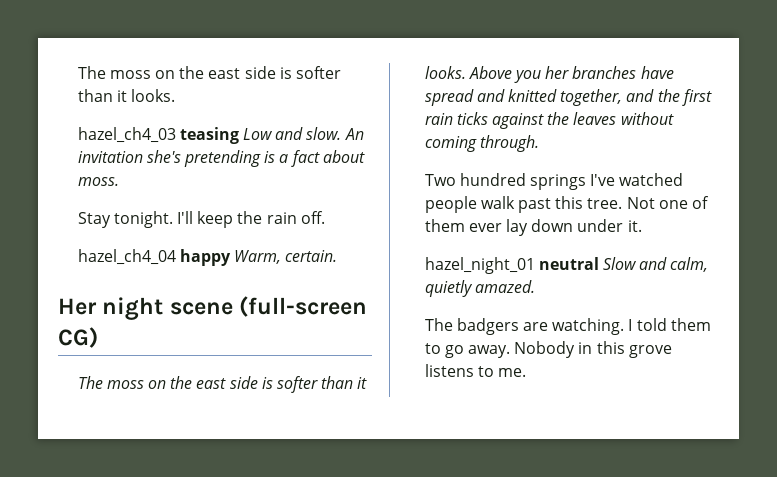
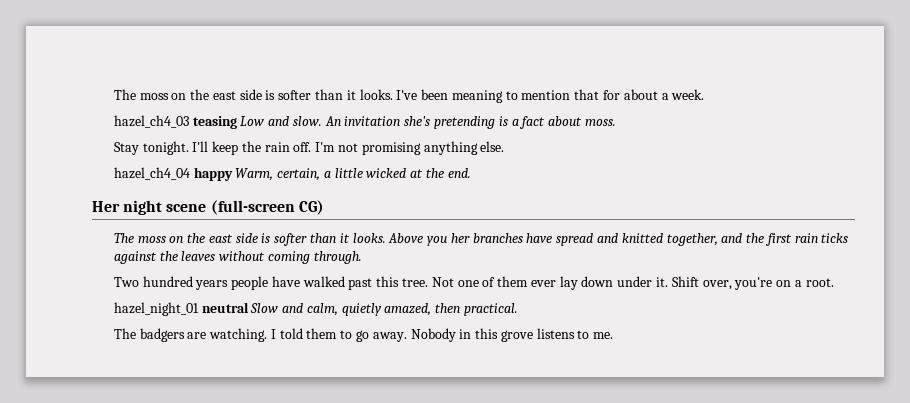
+ I've been meaning to mention that for about a week.
- I'll keep the rain off.
- hazel_ch4_04 happy Warm, certain.
+ I'll keep the rain off. I'm not promising anything else.
+ hazel_ch4_04 happy Warm, certain, a little wicked at the end.
- Two hundred springs I've watched people walk past this tree.
+ Two hundred years people have walked past this tree.
+ Shift over, you're on a root.
- hazel_night_01 neutral Slow and calm, quietly amazed.
+ hazel_night_01 neutral Slow and calm, quietly amazed, then practical.

